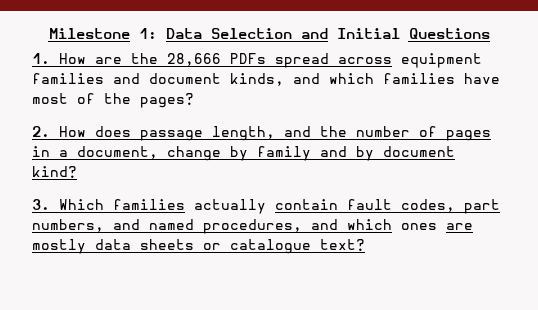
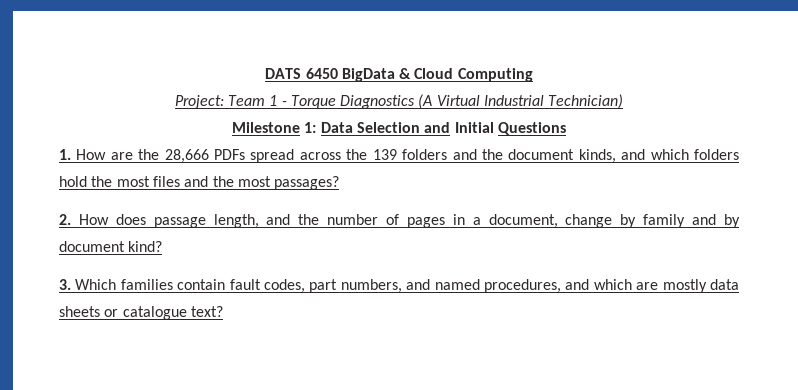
+ DATS 6450 BigData & Cloud Computing
+ Project: Team 1 - Torque Diagnostics (A Virtual Industrial Technician)
- 1. How are the 28,666 PDFs spread across equipment families and document kinds, and which families have most of the pages?
+ 1. How are the 28,666 PDFs spread across the 139 folders and the document kinds, and which folders hold the most files and the most passages?
- 3. Which families actually contain fault codes, part numbers, and named procedures, and which ones are mostly data sheets or catalogue text?
+ 3. Which families contain fault codes, part numbers, and named procedures, and which are mostly data sheets or catalogue text?

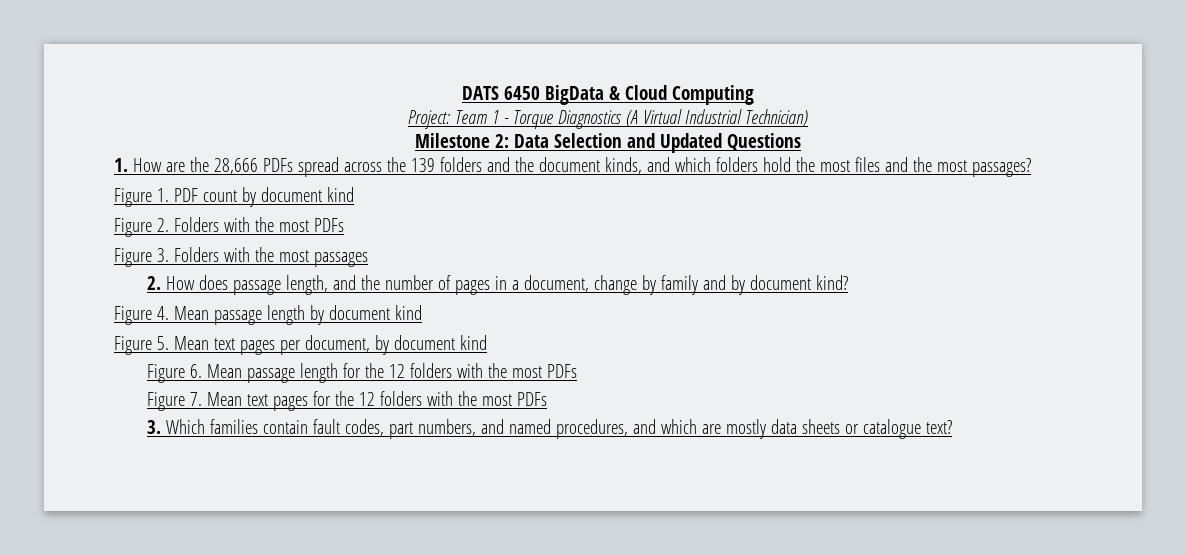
- Milestone 1: Data Selection and Initial Questions
+ Milestone 2: Data Selection and Updated Questions
+ Figure 1. PDF count by document kind
+ Figure 2. Folders with the most PDFs
+ Figure 3. Folders with the most passages
+ Figure 4. Mean passage length by document kind
+ Figure 5. Mean text pages per document, by document kind
+ Figure 6. Mean passage length for the 12 folders with the most PDFs
+ Figure 7. Mean text pages for the 12 folders with the most PDFs

